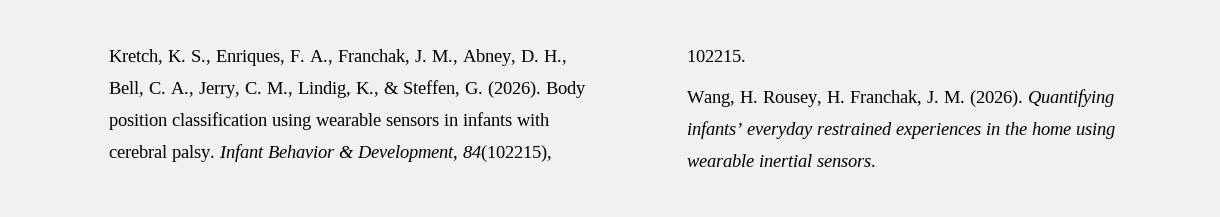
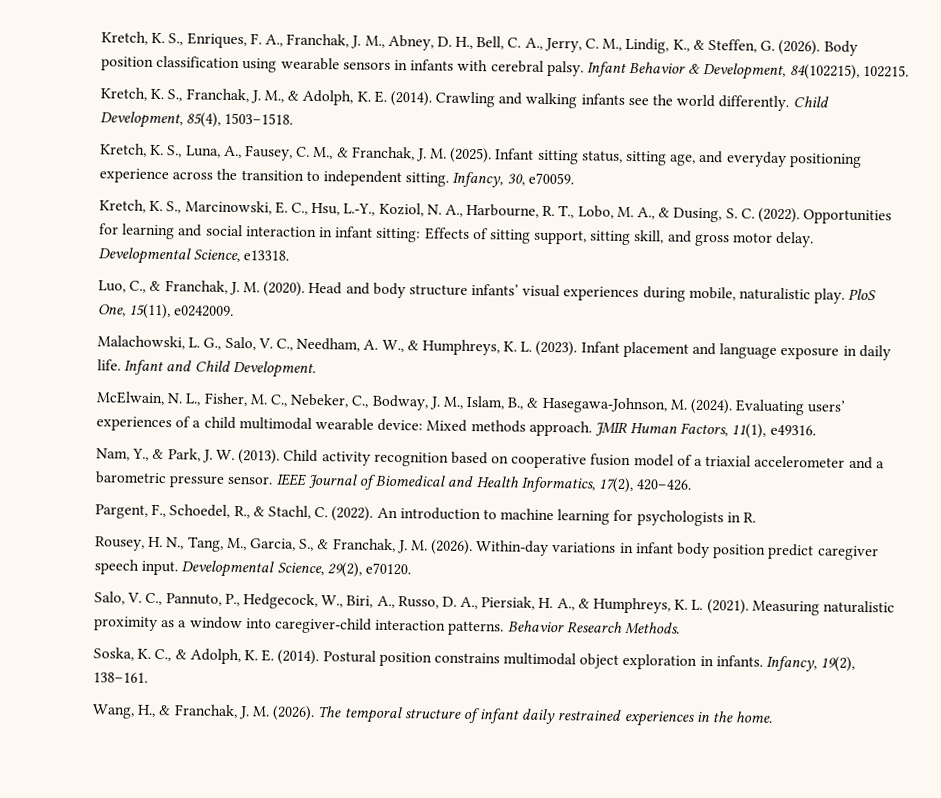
- Wang, H. Rousey, H. Franchak, J. M. (2026). Quantifying infants’ everyday restrained experiences in the home using wearable inertial sensors.
+ Kretch, K. S., Franchak, J. M., & Adolph, K. E. (2014). Crawling and walking infants see the world differently. Child Development, 85(4), 1503–1518.
+ Kretch, K. S., Luna, A., Fausey, C. M., & Franchak, J. M. (2025). Infant sitting status, sitting age, and everyday positioning experience across the transition to independent sitting. Infancy, 30, e70059.
+ Kretch, K. S., Marcinowski, E. C., Hsu, L.-Y., Koziol, N. A., Harbourne, R. T., Lobo, M. A., & Dusing, S. C. (2022). Opportunities for learning and social interaction in infant sitting: Effects of sitting support, sitting skill, and gross motor delay. Developmental Science, e13318.
+ Luo, C., & Franchak, J. M. (2020). Head and body structure infants’ visual experiences during mobile, naturalistic play. PloS One, 15(11), e0242009.
+ Malachowski, L. G., Salo, V. C., Needham, A. W., & Humphreys, K. L. (2023). Infant placement and language exposure in daily life. Infant and Child Development.
+ McElwain, N. L., Fisher, M. C., Nebeker, C., Bodway, J. M., Islam, B., & Hasegawa-Johnson, M. (2024). Evaluating users’ experiences of a child multimodal wearable device: Mixed methods approach. JMIR Human Factors, 11(1), e49316.
+ Nam, Y., & Park, J. W. (2013). Child activity recognition based on cooperative fusion model of a triaxial accelerometer and a barometric pressure sensor. IEEE Journal of Biomedical and Health Informatics, 17(2), 420–426.
+ Pargent, F., Schoedel, R., & Stachl, C. (2022). An introduction to machine learning for psychologists in R.
+ Rousey, H. N., Tang, M., Garcia, S., & Franchak, J. M. (2026). Within-day variations in infant body position predict caregiver speech input. Developmental Science, 29(2), e70120.
+ Salo, V. C., Pannuto, P., Hedgecock, W., Biri, A., Russo, D. A., Piersiak, H. A., & Humphreys, K. L. (2021). Measuring naturalistic proximity as a window into caregiver-child interaction patterns. Behavior Research Methods.
+ Soska, K. C., & Adolph, K. E. (2014). Postural position constrains multimodal object exploration in infants. Infancy, 19(2), 138–161.
+ Wang, H., & Franchak, J. M. (2026). The temporal structure of infant daily restrained experiences in the home.

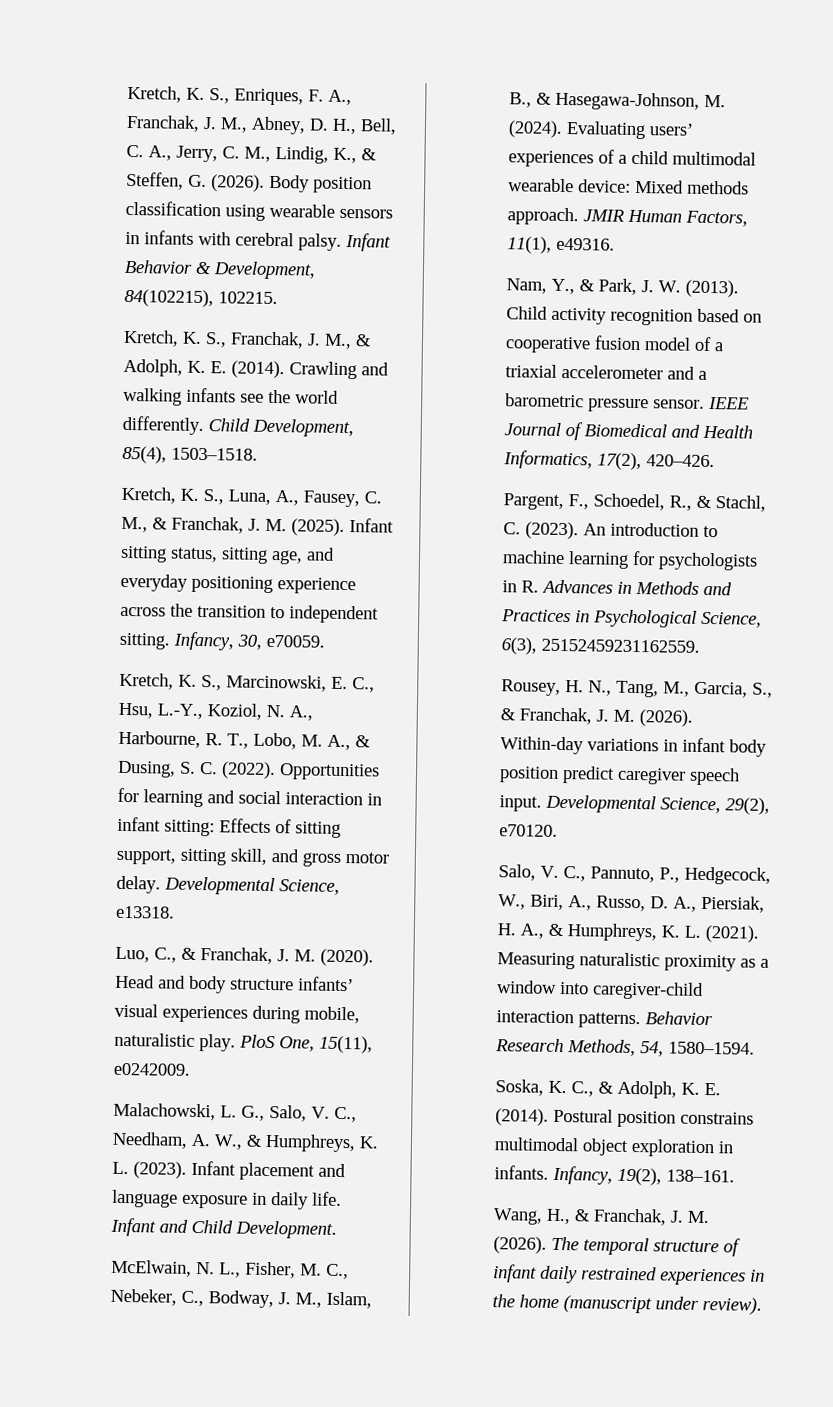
- Pargent, F., Schoedel, R., & Stachl, C. (2022).
+ Pargent, F., Schoedel, R., & Stachl, C. (2023).
- An introduction to machine learning for psychologists in R.
+ An introduction to machine learning for psychologists in R. Advances in Methods and Practices in Psychological Science, 6(3), 25152459231162559.
- Behavior Research Methods.
+ Behavior Research Methods, 54, 1580–1594.
- The temporal structure of infant daily restrained experiences in the home.
+ The temporal structure of infant daily restrained experiences in the home (manuscript under review).

